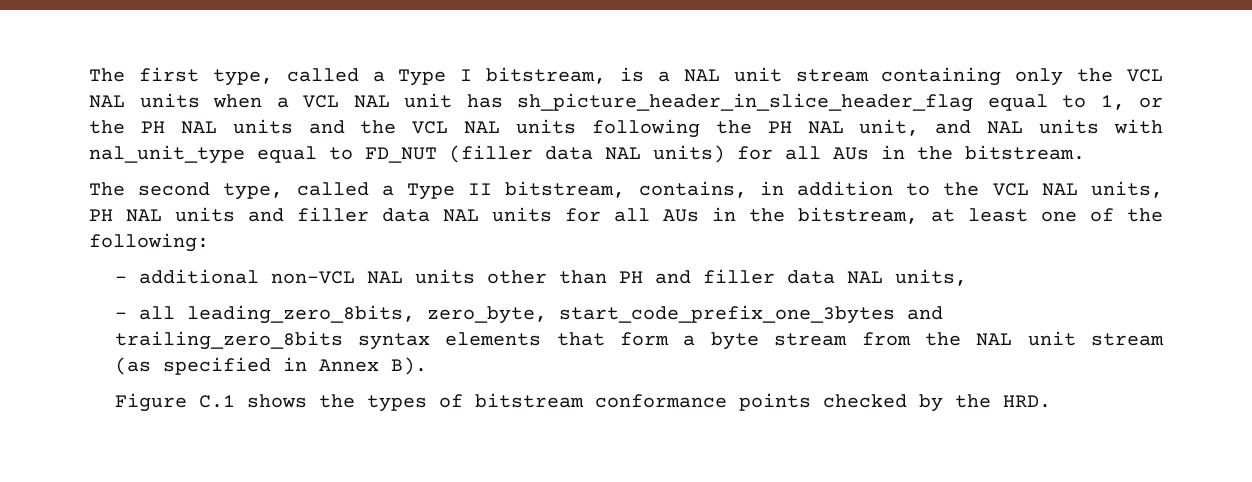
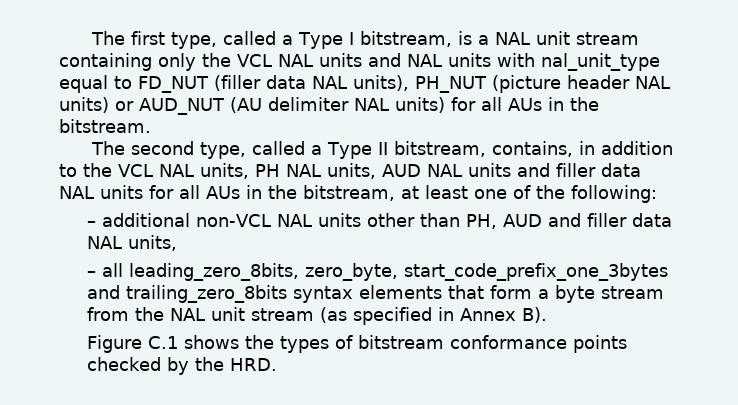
- The first type, called a Type I bitstream, is a NAL unit stream containing only the VCL NAL units when a VCL NAL unit has sh_picture_header_in_slice_header_flag equal to 1, or the PH NAL units and the VCL NAL units following the PH NAL unit, and NAL units with nal_unit_type equal to FD_NUT (filler data NAL units) for all AUs in the bitstream.
+ The first type, called a Type I bitstream, is a NAL unit stream containing only the VCL NAL units and NAL units with nal_unit_type equal to FD_NUT (filler data NAL units), PH_NUT (picture header NAL units) or AUD_NUT (AU delimiter NAL units) for all AUs in the bitstream.
- The second type, called a Type II bitstream, contains, in addition to the VCL NAL units, PH NAL units and filler data NAL units for all AUs in the bitstream, at least one of the following:
+ The second type, called a Type II bitstream, contains, in addition to the VCL NAL units, PH NAL units, AUD NAL units and filler data NAL units for all AUs in the bitstream, at least one of the following:
- – additional non-VCL NAL units other than PH and filler data NAL units,
+ – additional non-VCL NAL units other than PH, AUD and filler data NAL units,

